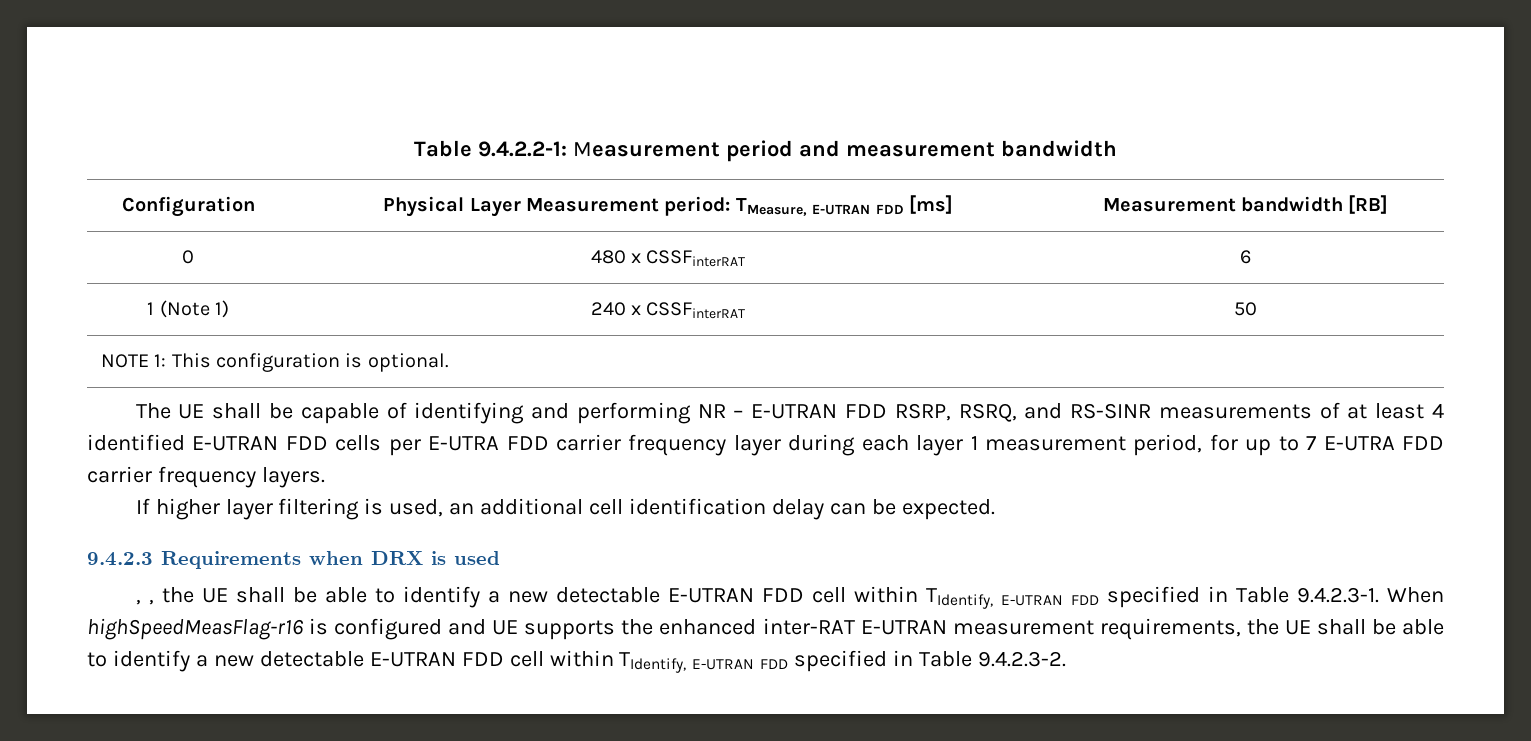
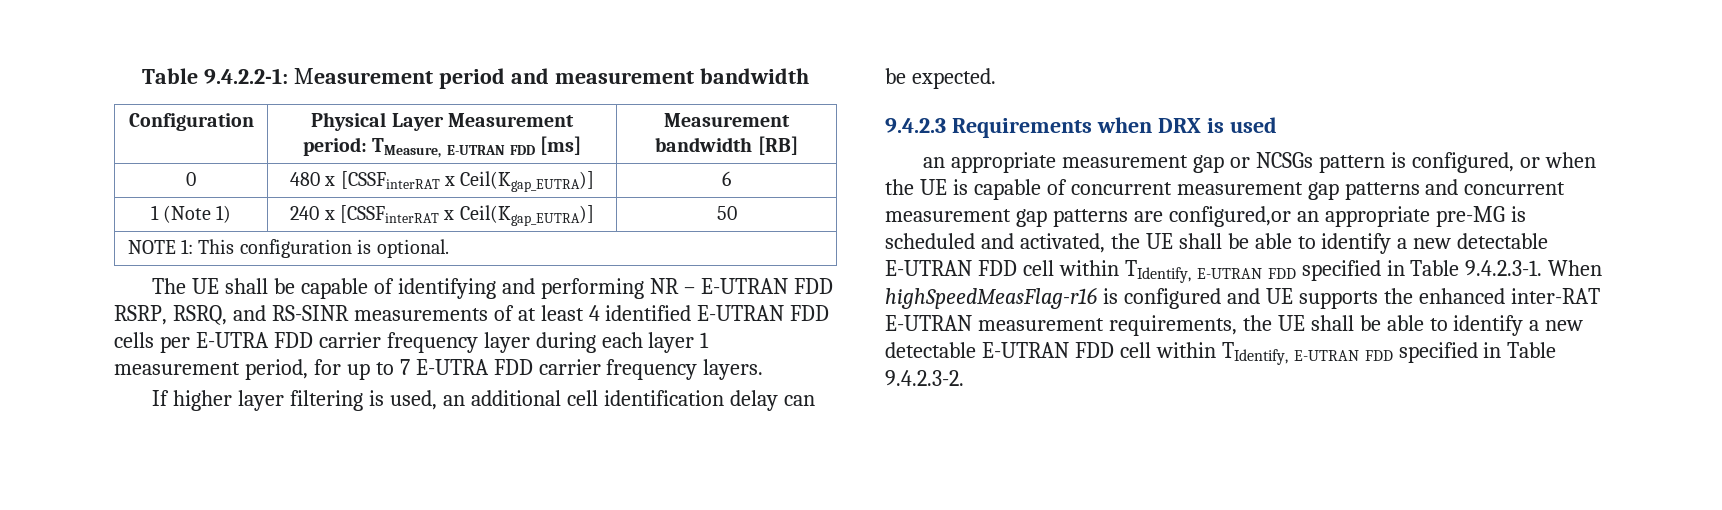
- 0 | 480 x CSSFinterRAT | 6
+ 0 | 480 x [CSSFinterRAT x Ceil(Kgap_EUTRA)] | 6
- 1 (Note 1) | 240 x CSSFinterRAT | 50
+ 1 (Note 1) | 240 x [CSSFinterRAT x Ceil(Kgap_EUTRA)] | 50
- , , the UE shall be able to identify a new detectable E-UTRAN FDD cell within TIdentify, E-UTRAN FDD specified in Table 9.4.2.3-1. When highSpeedMeasFlag-r16 is configured and UE supports the enhanced inter-RAT E-UTRAN measurement requirements, the UE shall be able to identify a new detectable E-UTRAN FDD cell within TIdentify, E-UTRAN FDD specified in Table 9.4.2.3-2.
+ an appropriate measurement gap or NCSGs pattern is configured, or when the UE is capable of concurrent measurement gap patterns and concurrent measurement gap patterns are configured,or an appropriate pre-MG is scheduled and activated, the UE shall be able to identify a new detectable E-UTRAN FDD cell within TIdentify, E-UTRAN FDD specified in Table 9.4.2.3-1. When highSpeedMeasFlag-r16 is configured and UE supports the enhanced inter-RAT E-UTRAN measurement requirements, the UE shall be able to identify a new detectable E-UTRAN FDD cell within TIdentify, E-UTRAN FDD specified in Table 9.4.2.3-2.

